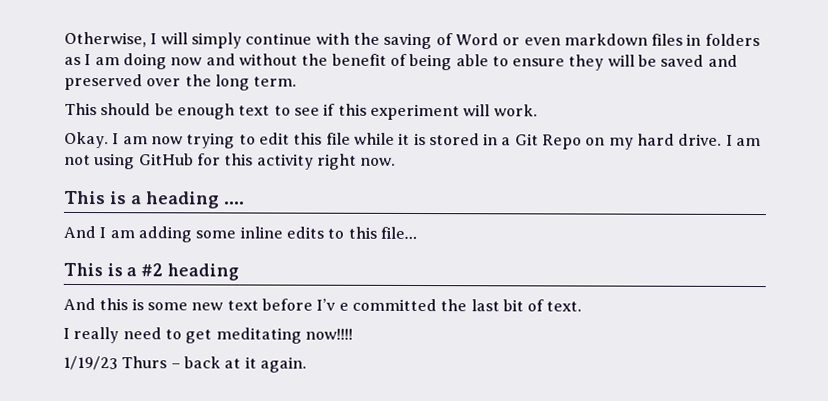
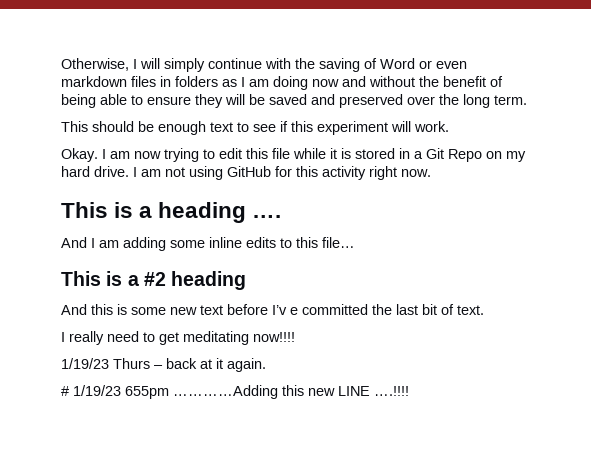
+ # 1/19/23 655pm …………Adding this new LINE ….!!!!

